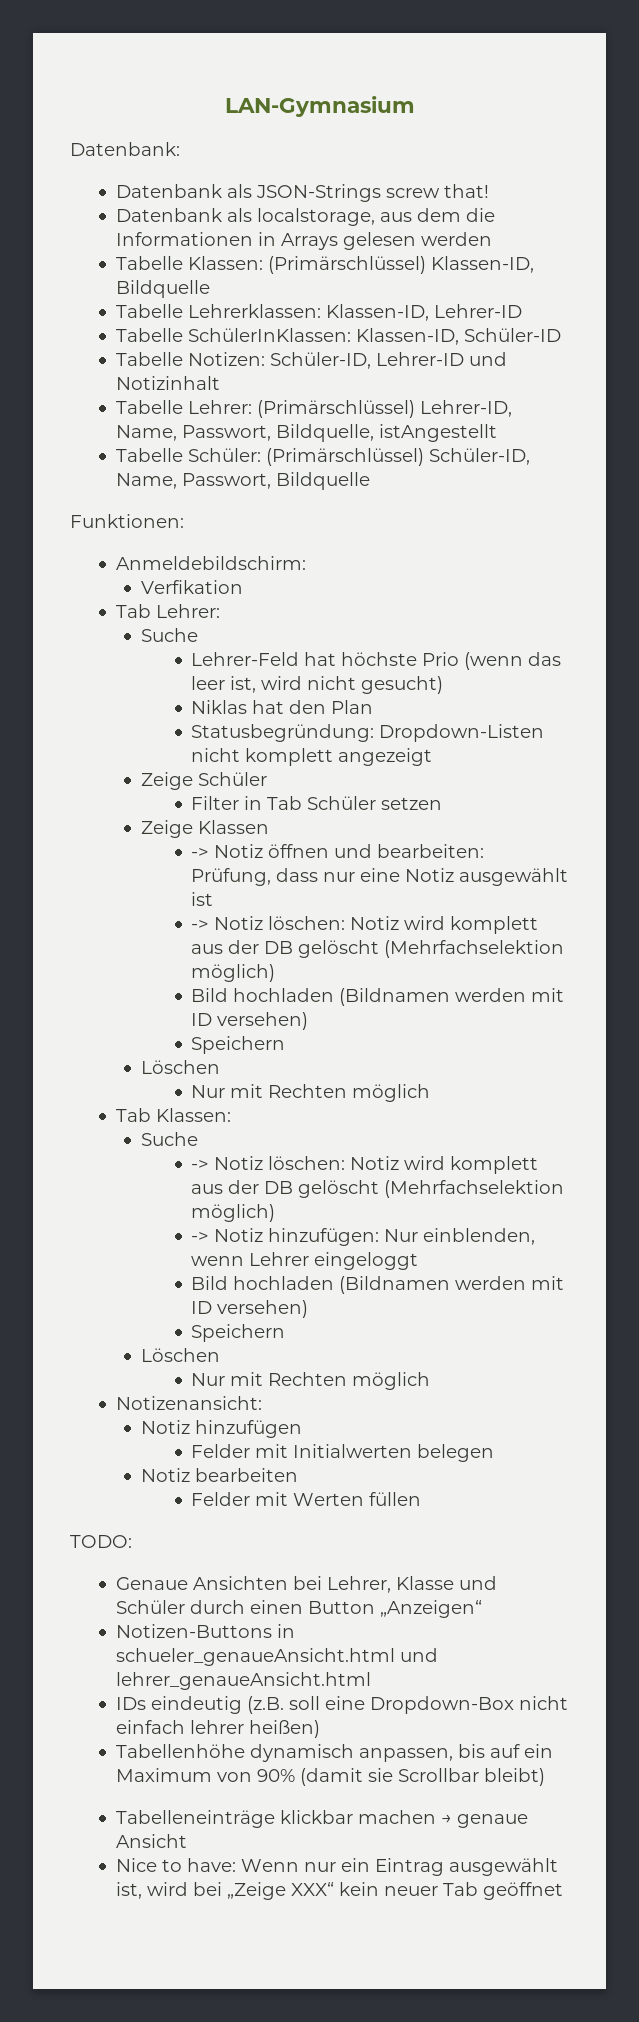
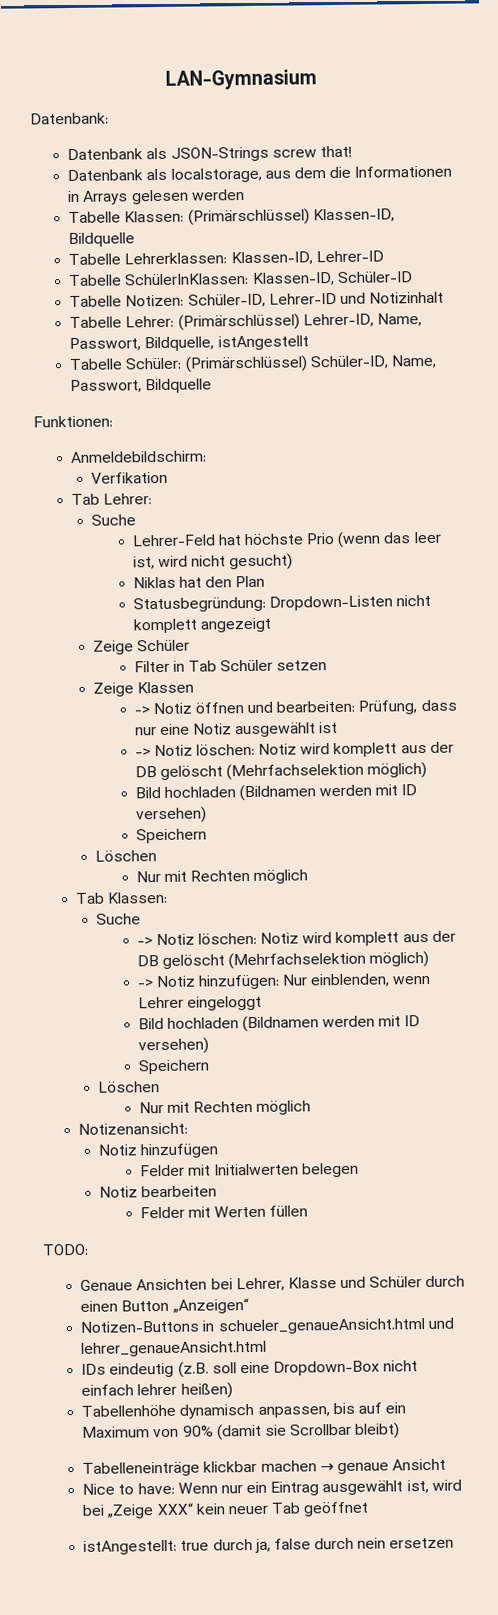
+ istAngestellt: true durch ja, false durch nein ersetzen

